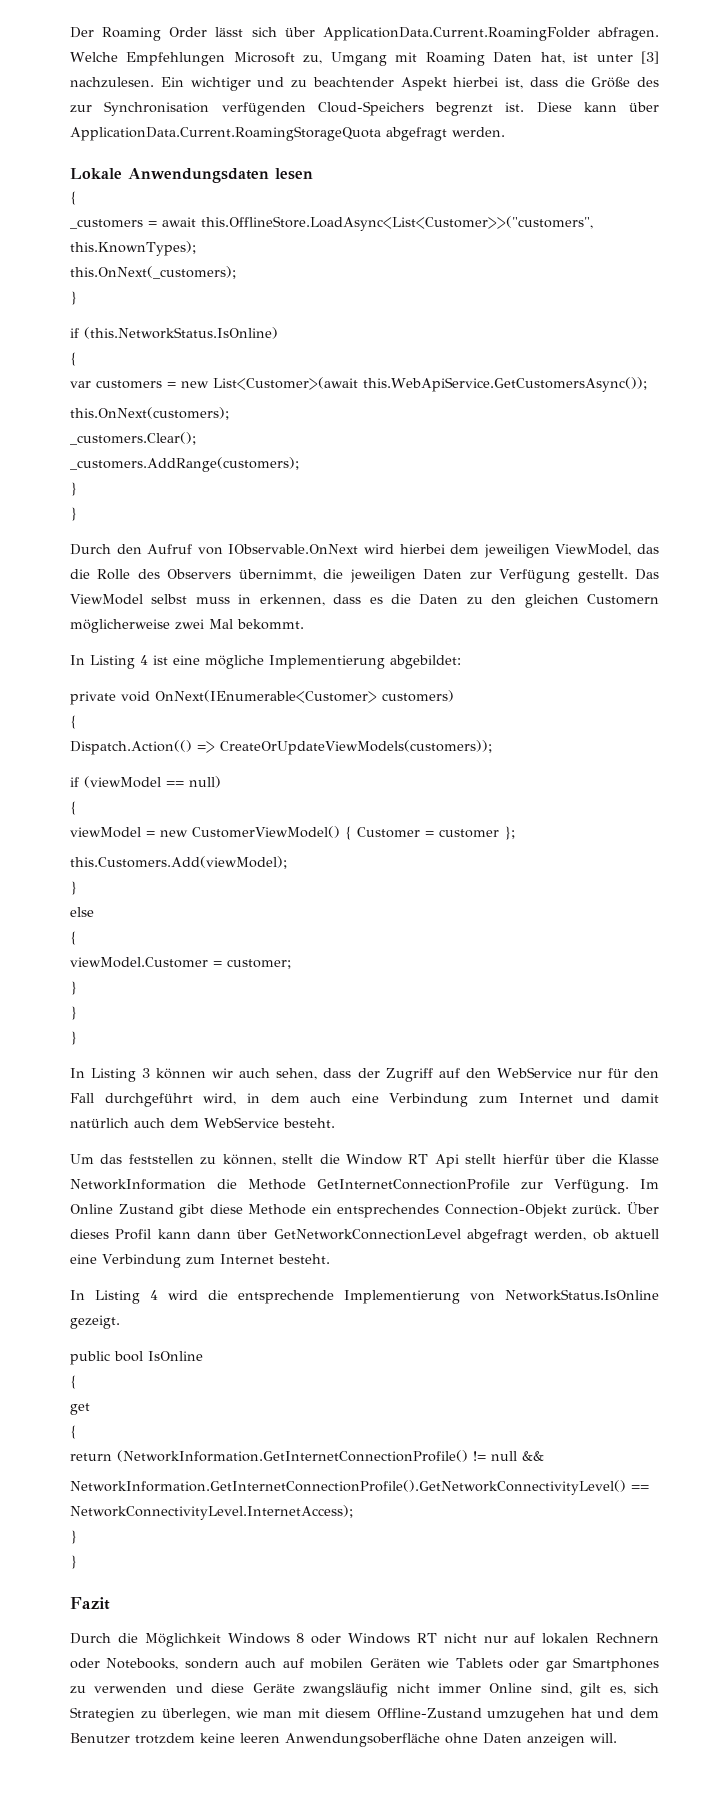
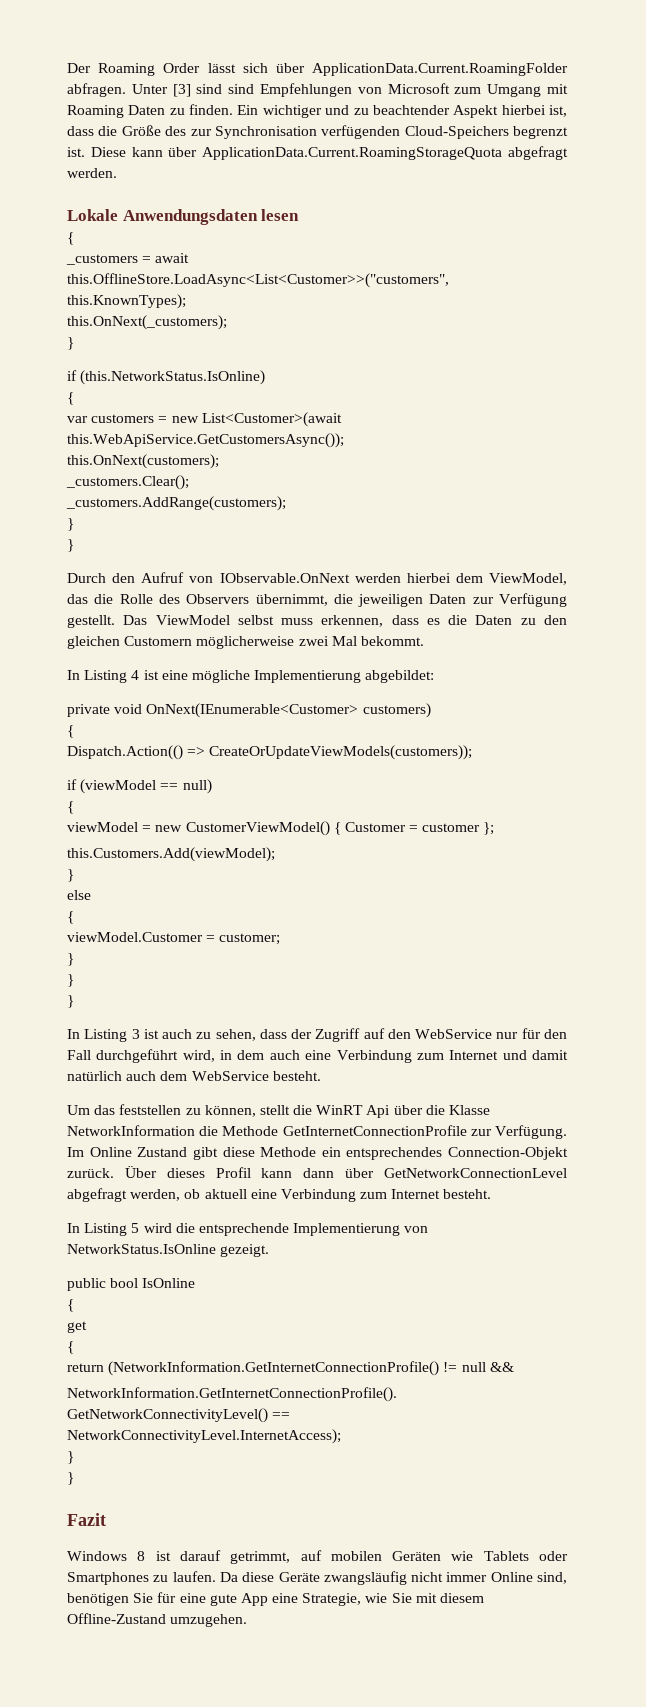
- Welche Empfehlungen Microsoft zu, Umgang mit Roaming Daten hat, ist unter [3] nachzulesen.
+ Unter [3] sind sind Empfehlungen von Microsoft zum Umgang mit Roaming Daten zu finden.
- Durch den Aufruf von IObservable.OnNext wird hierbei dem jeweiligen ViewModel, das die Rolle des Observers übernimmt, die jeweiligen Daten zur Verfügung gestellt.
+ Durch den Aufruf von IObservable.OnNext werden hierbei dem ViewModel, das die Rolle des Observers übernimmt, die jeweiligen Daten zur Verfügung gestellt.
- Das ViewModel selbst muss in erkennen, dass es die Daten zu den gleichen Customern möglicherweise zwei Mal bekommt.
+ Das ViewModel selbst muss erkennen, dass es die Daten zu den gleichen Customern möglicherweise zwei Mal bekommt.
- In Listing 3 können wir auch sehen, dass der Zugriff auf den WebService nur für den Fall durchgeführt wird, in dem auch eine Verbindung zum Internet und damit natürlich auch dem WebService besteht.
+ In Listing 3 ist auch zu sehen, dass der Zugriff auf den WebService nur für den Fall durchgeführt wird, in dem auch eine Verbindung zum Internet und damit natürlich auch dem WebService besteht.
- Um das feststellen zu können, stellt die Window RT Api stellt hierfür über die Klasse NetworkInformation die Methode GetInternetConnectionProfile zur Verfügung.
+ Um das feststellen zu können, stellt die WinRT Api über die Klasse NetworkInformation die Methode GetInternetConnectionProfile zur Verfügung.
- In Listing 4 wird die entsprechende Implementierung von NetworkStatus.IsOnline gezeigt.
+ In Listing 5 wird die entsprechende Implementierung von NetworkStatus.IsOnline gezeigt.
- Durch die Möglichkeit Windows 8 oder Windows RT nicht nur auf lokalen Rechnern oder Notebooks, sondern auch auf mobilen Geräten wie Tablets oder gar Smartphones zu verwenden und diese Geräte zwangsläufig nicht immer Online sind, gilt es, sich Strategien zu überlegen, wie man mit diesem Offline-Zustand umzugehen hat und dem Benutzer trotzdem keine leeren Anwendungsoberfläche ohne Daten anzeigen will.
+ Windows 8 ist darauf getrimmt, auf mobilen Geräten wie Tablets oder Smartphones zu laufen. Da diese Geräte zwangsläufig nicht immer Online sind, benötigen Sie für eine gute App eine Strategie, wie Sie mit diesem Offline-Zustand umzugehen.

